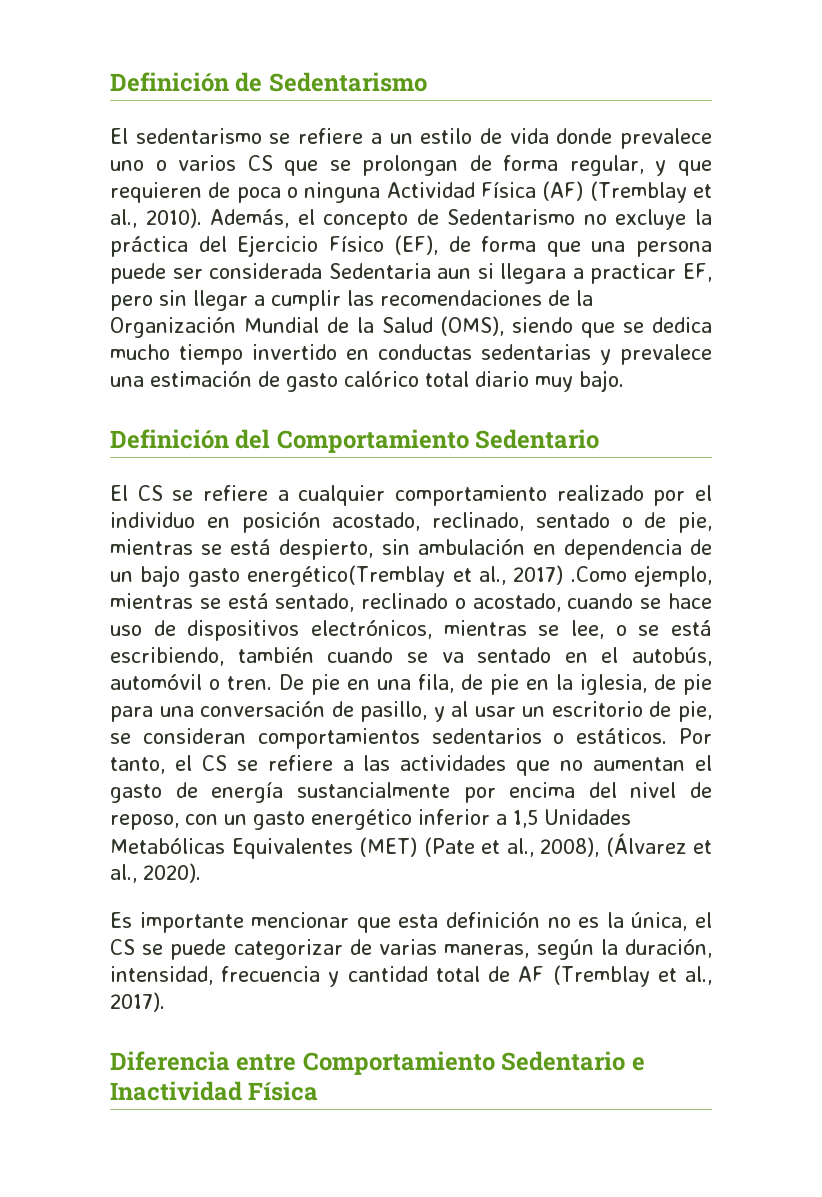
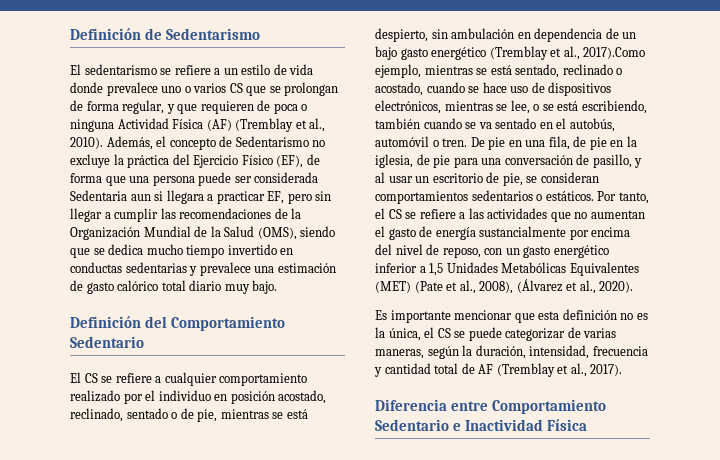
- El CS se refiere a cualquier comportamiento realizado por el individuo en posición acostado, reclinado, sentado o de pie, mientras se está despierto, sin ambulación en dependencia de un bajo gasto energético(Tremblay et al., 2017) .Como ejemplo, mientras se está sentado, reclinado o acostado, cuando se hace uso de dispositivos electrónicos, mientras se lee, o se está escribiendo, también cuando se va sentado en el autobús, automóvil o tren.
+ El CS se refiere a cualquier comportamiento realizado por el individuo en posición acostado, reclinado, sentado o de pie, mientras se está despierto, sin ambulación en dependencia de un bajo gasto energético (Tremblay et al., 2017).Como ejemplo, mientras se está sentado, reclinado o acostado, cuando se hace uso de dispositivos electrónicos, mientras se lee, o se está escribiendo, también cuando se va sentado en el autobús, automóvil o tren.

